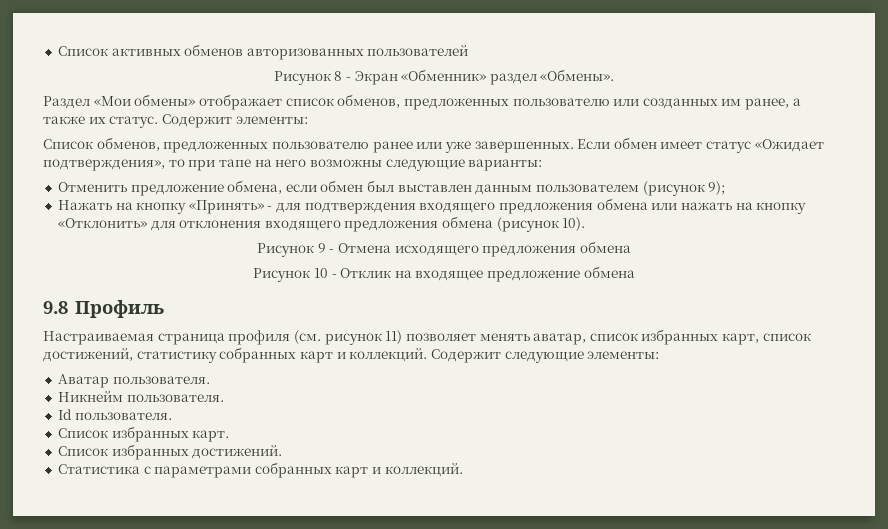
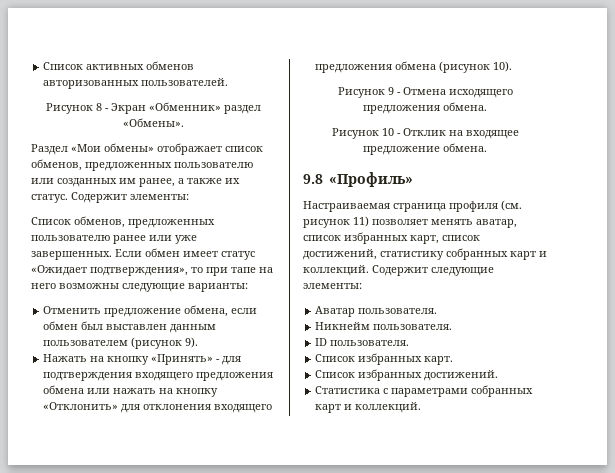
- Список активных обменов авторизованных пользователей
+ Список активных обменов авторизованных пользователей.
- Отменить предложение обмена, если обмен был выставлен данным пользователем (рисунок 9);
+ Отменить предложение обмена, если обмен был выставлен данным пользователем (рисунок 9).
- Рисунок 9 - Отмена исходящего предложения обмена
+ Рисунок 9 - Отмена исходящего предложения обмена.
- Рисунок 10 - Отклик на входящее предложение обмена
+ Рисунок 10 - Отклик на входящее предложение обмена.
- 9.8 Профиль
+ 9.8 «Профиль»
- Id пользователя.
+ ID пользователя.

